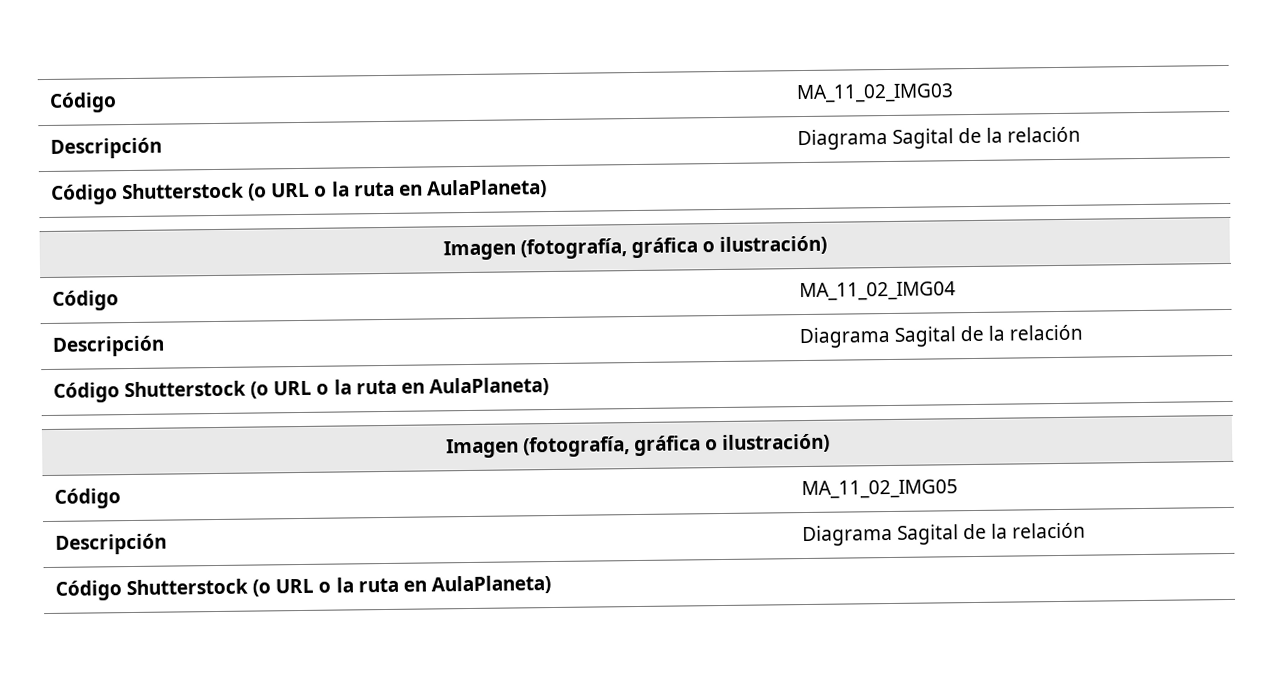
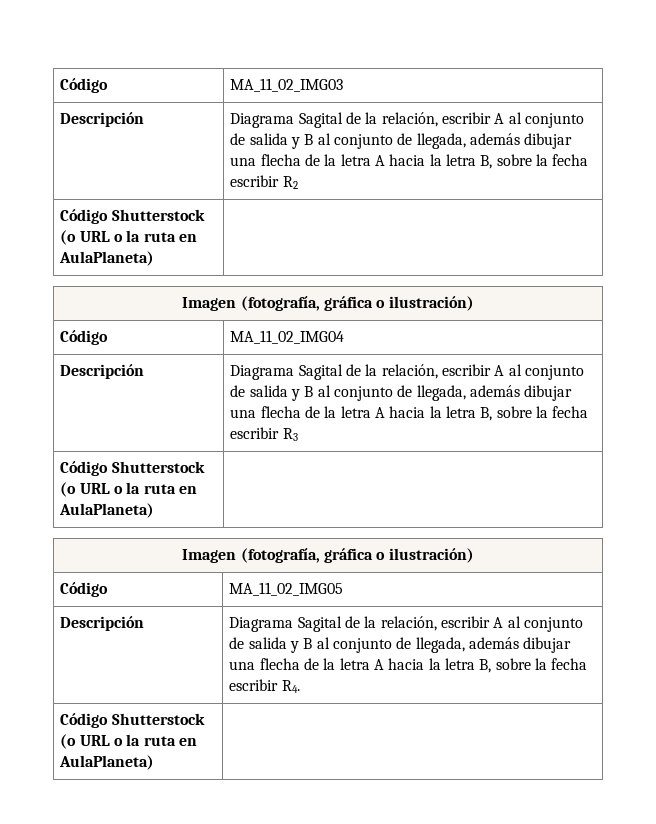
  Código | MA_11_02_IMG03
- Descripción | Diagrama Sagital de la relación
+ Descripción | Diagrama Sagital de la relación, escribir A al conjunto de salida y B al conjunto de llegada, además dibujar una flecha de la letra A hacia la letra B, sobre la fecha escribir R2
  Código | MA_11_02_IMG04
- Descripción | Diagrama Sagital de la relación
+ Descripción | Diagrama Sagital de la relación, escribir A al conjunto de salida y B al conjunto de llegada, además dibujar una flecha de la letra A hacia la letra B, sobre la fecha escribir R3
  Código | MA_11_02_IMG05
- Descripción | Diagrama Sagital de la relación
+ Descripción | Diagrama Sagital de la relación, escribir A al conjunto de salida y B al conjunto de llegada, además dibujar una flecha de la letra A hacia la letra B, sobre la fecha escribir R4.

